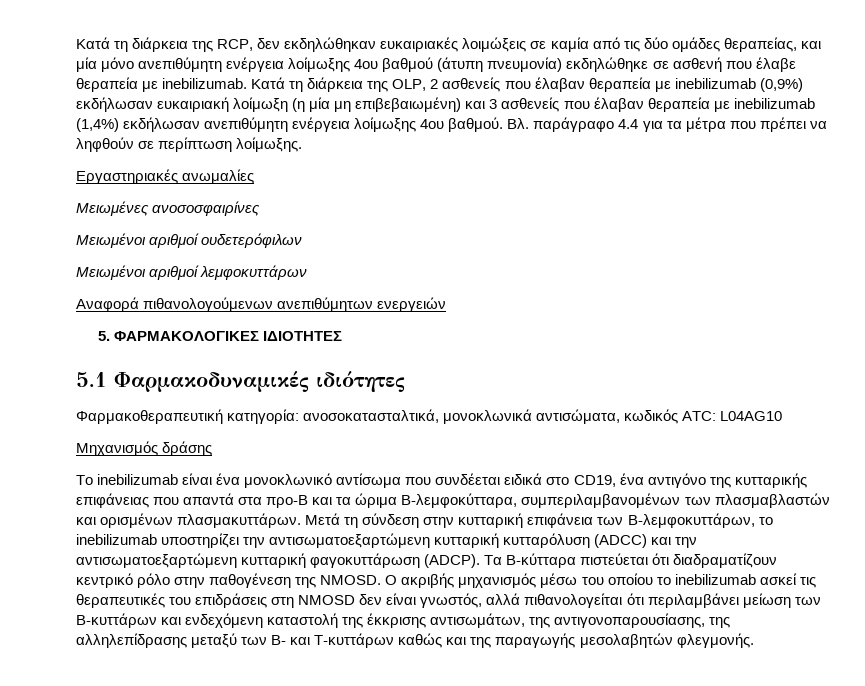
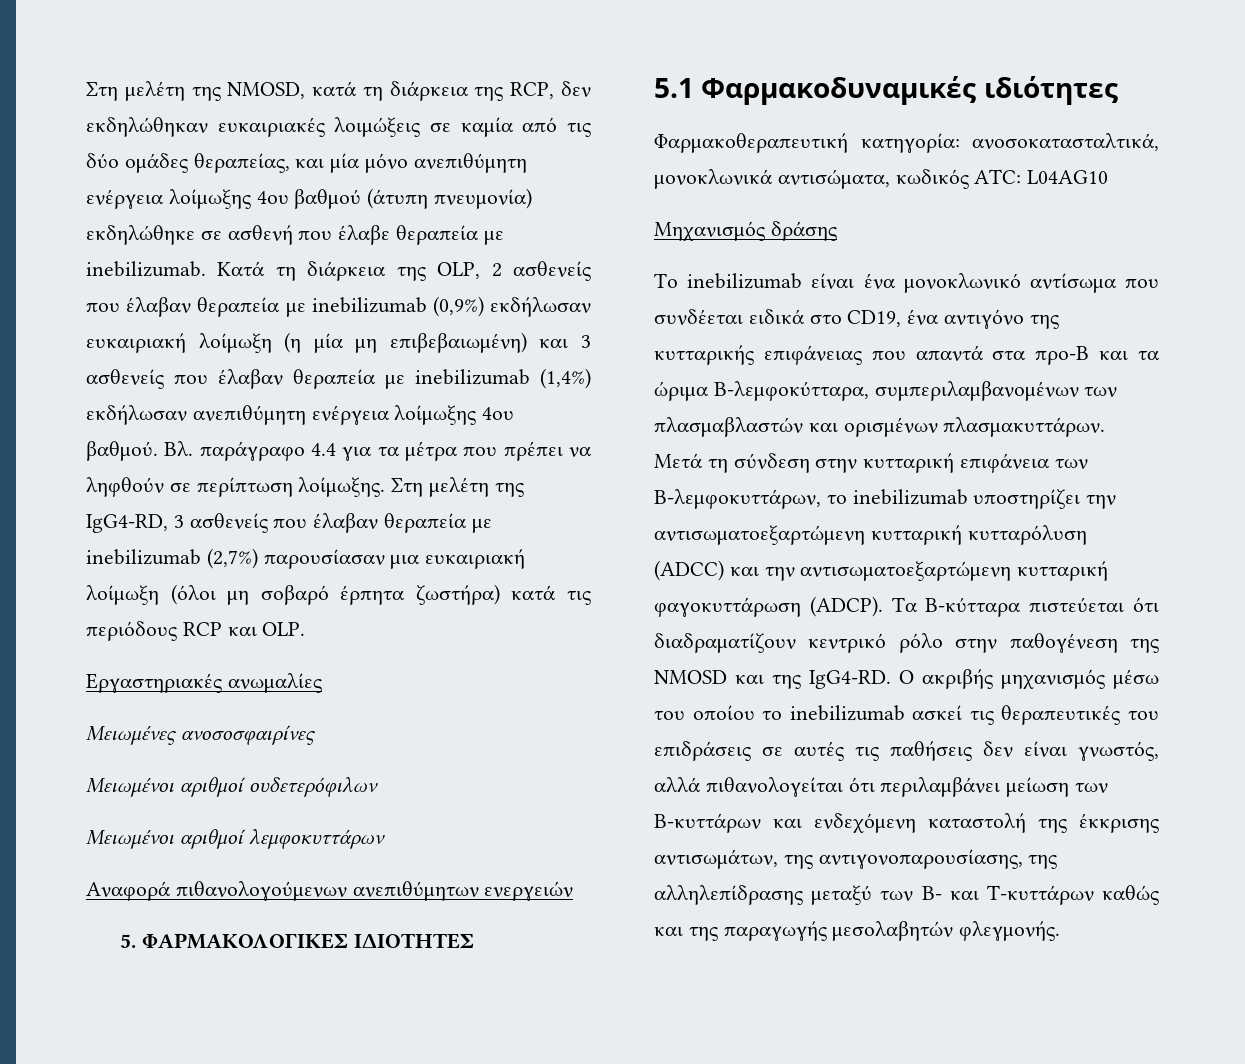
- Κατά τη διάρκεια της RCP, δεν εκδηλώθηκαν ευκαιριακές λοιμώξεις σε καμία από τις δύο ομάδες θεραπείας, και μία μόνο ανεπιθύμητη ενέργεια λοίμωξης 4ου βαθμού (άτυπη πνευμονία) εκδηλώθηκε σε ασθενή που έλαβε θεραπεία με inebilizumab.
+ Στη μελέτη της NMOSD, κατά τη διάρκεια της RCP, δεν εκδηλώθηκαν ευκαιριακές λοιμώξεις σε καμία από τις δύο ομάδες θεραπείας, και μία μόνο ανεπιθύμητη ενέργεια λοίμωξης 4ου βαθμού (άτυπη πνευμονία) εκδηλώθηκε σε ασθενή που έλαβε θεραπεία με inebilizumab.
+ Στη μελέτη της IgG4-RD, 3 ασθενείς που έλαβαν θεραπεία με inebilizumab (2,7%) παρουσίασαν μια ευκαιριακή λοίμωξη (όλοι μη σοβαρό έρπητα ζωστήρα) κατά τις περιόδους RCP και OLP.
- Τα B-κύτταρα πιστεύεται ότι διαδραματίζουν κεντρικό ρόλο στην παθογένεση της NMOSD.
+ Τα B-κύτταρα πιστεύεται ότι διαδραματίζουν κεντρικό ρόλο στην παθογένεση της NMOSD και της IgG4-RD.
- Ο ακριβής μηχανισμός μέσω του οποίου το inebilizumab ασκεί τις θεραπευτικές του επιδράσεις στη NMOSD δεν είναι γνωστός, αλλά πιθανολογείται ότι περιλαμβάνει μείωση των B-κυττάρων και ενδεχόμενη καταστολή της έκκρισης αντισωμάτων, της αντιγονοπαρουσίασης, της αλληλεπίδρασης μεταξύ των B- και T-κυττάρων καθώς και της παραγωγής μεσολαβητών φλεγμονής.
+ Ο ακριβής μηχανισμός μέσω του οποίου το inebilizumab ασκεί τις θεραπευτικές του επιδράσεις σε αυτές τις παθήσεις δεν είναι γνωστός, αλλά πιθανολογείται ότι περιλαμβάνει μείωση των B-κυττάρων και ενδεχόμενη καταστολή της έκκρισης αντισωμάτων, της αντιγονοπαρουσίασης, της αλληλεπίδρασης μεταξύ των B- και T-κυττάρων καθώς και της παραγωγής μεσολαβητών φλεγμονής.

